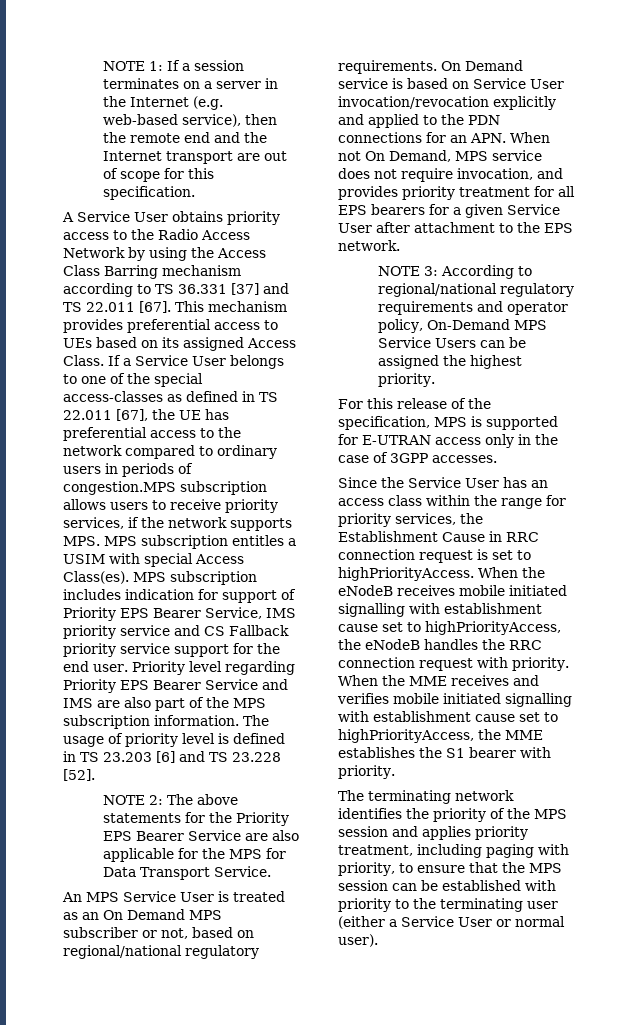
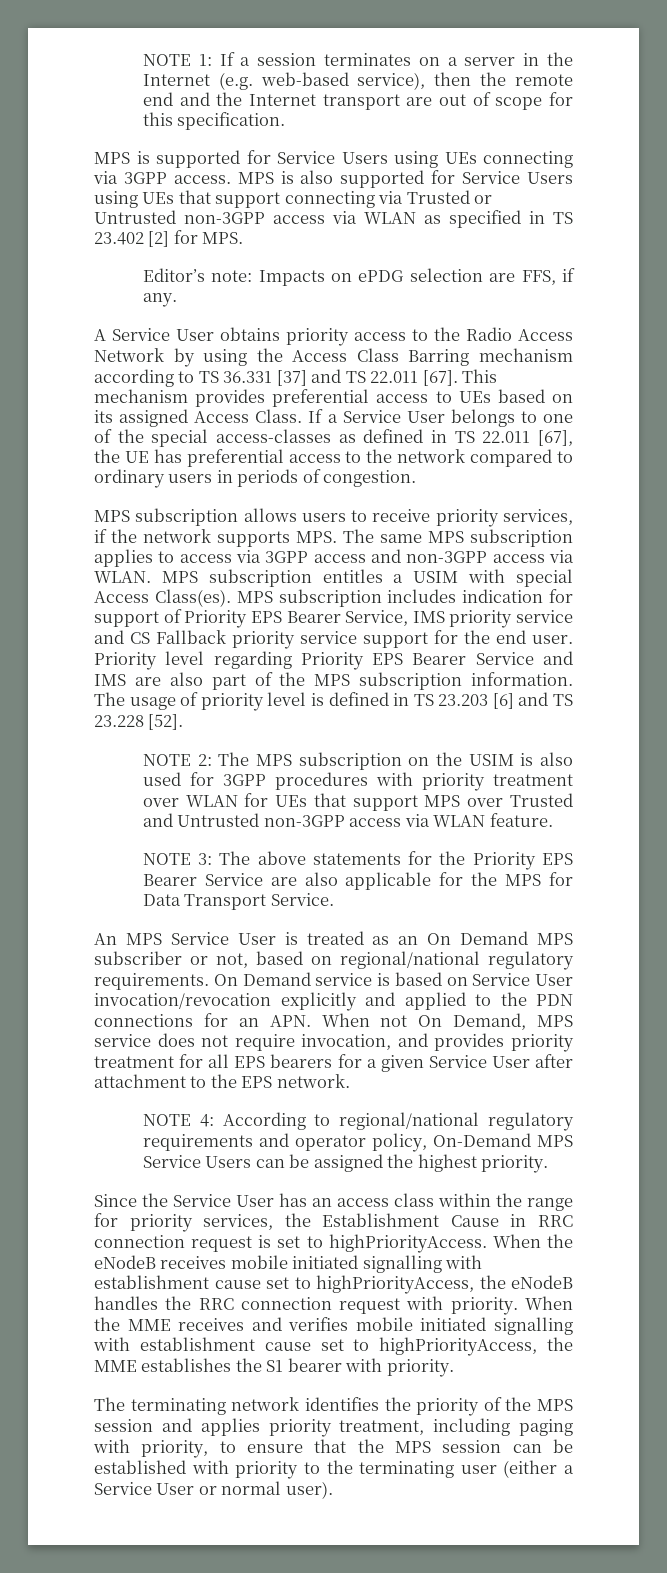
+ MPS is supported for Service Users using UEs connecting via 3GPP access. MPS is also supported for Service Users using UEs that support connecting via Trusted or Untrusted non-3GPP access via WLAN as specified in TS 23.402 [2] for MPS.
+ Editor’s note: Impacts on ePDG selection are FFS, if any.
- If a Service User belongs to one of the special access-classes as defined in TS 22.011 [67], the UE has preferential access to the network compared to ordinary users in periods of congestion.MPS subscription allows users to receive priority services, if the network supports MPS. MPS subscription entitles a USIM with special Access Class(es).
+ If a Service User belongs to one of the special access-classes as defined in TS 22.011 [67], the UE has preferential access to the network compared to ordinary users in periods of congestion.
+ MPS subscription allows users to receive priority services, if the network supports MPS. The same MPS subscription applies to access via 3GPP access and non-3GPP access via WLAN. MPS subscription entitles a USIM with special Access Class(es).
- NOTE 2: The above statements for the Priority EPS Bearer Service are also applicable for the MPS for Data Transport Service.
+ NOTE 2: The MPS subscription on the USIM is also used for 3GPP procedures with priority treatment over WLAN for UEs that support MPS over Trusted and Untrusted non-3GPP access via WLAN feature.
+ NOTE 3: The above statements for the Priority EPS Bearer Service are also applicable for the MPS for Data Transport Service.
- NOTE 3: According to regional/national regulatory requirements and operator policy, On-Demand MPS Service Users can be assigned the highest priority.
+ NOTE 4: According to regional/national regulatory requirements and operator policy, On-Demand MPS Service Users can be assigned the highest priority.
- For this release of the specification, MPS is supported for E-UTRAN access only in the case of 3GPP accesses.

